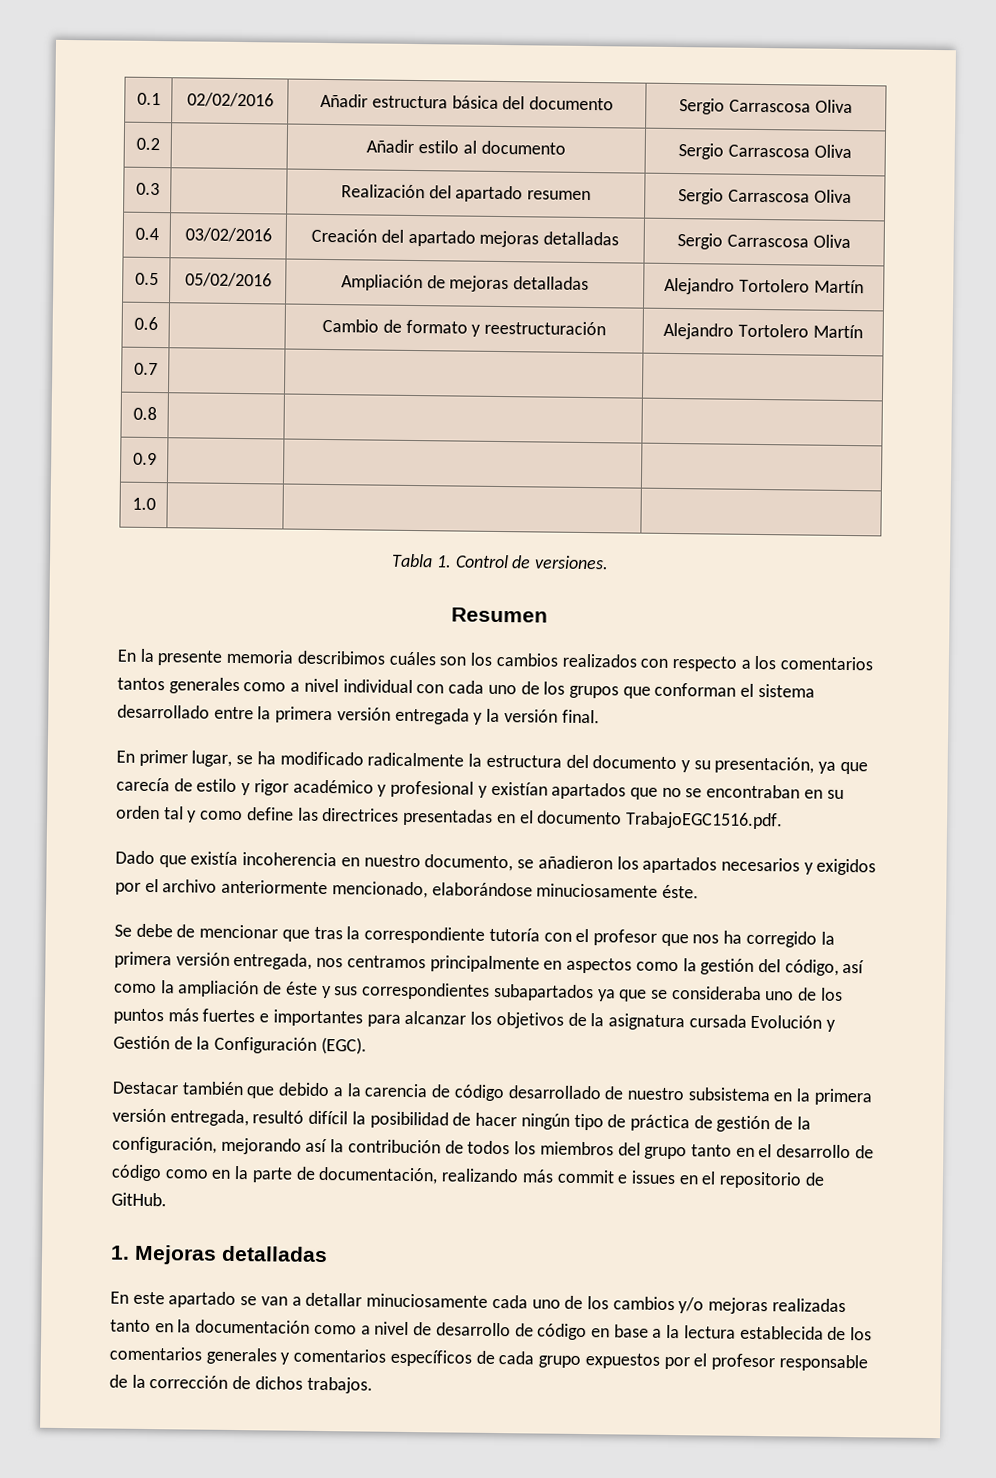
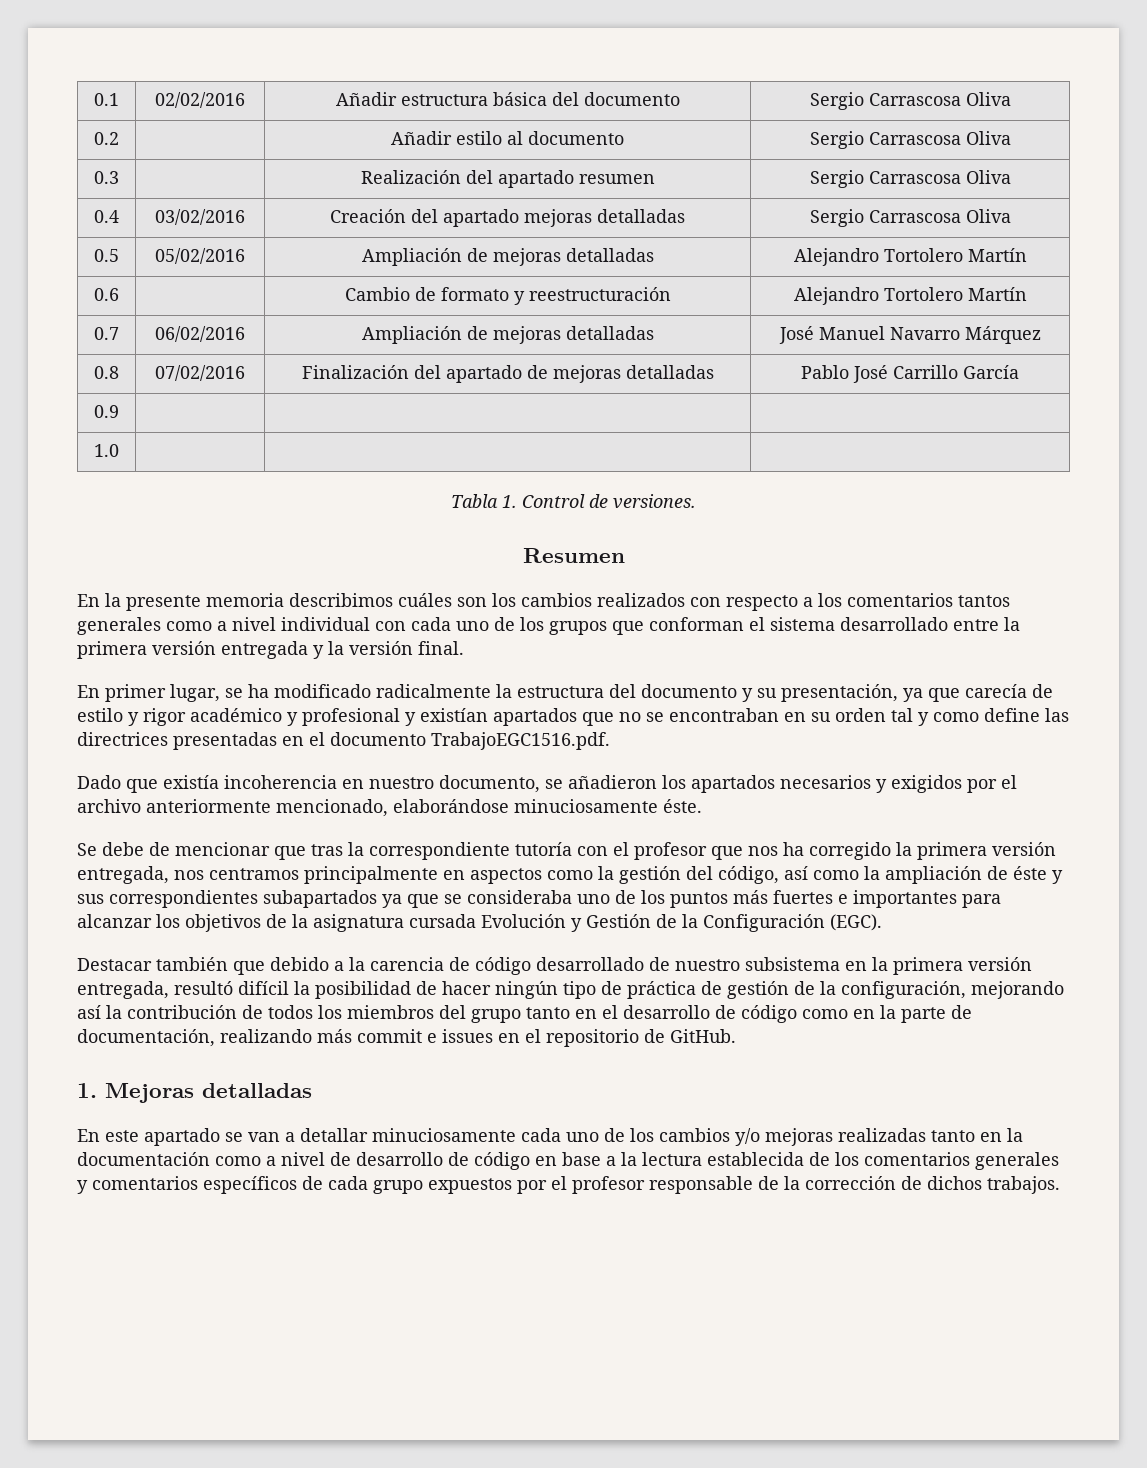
- 0.7 | | |
- 0.8 | | |
+ 0.7 | 06/02/2016 | Ampliación de mejoras detalladas | José Manuel Navarro Márquez
+ 0.8 | 07/02/2016 | Finalización del apartado de mejoras detalladas | Pablo José Carrillo García

